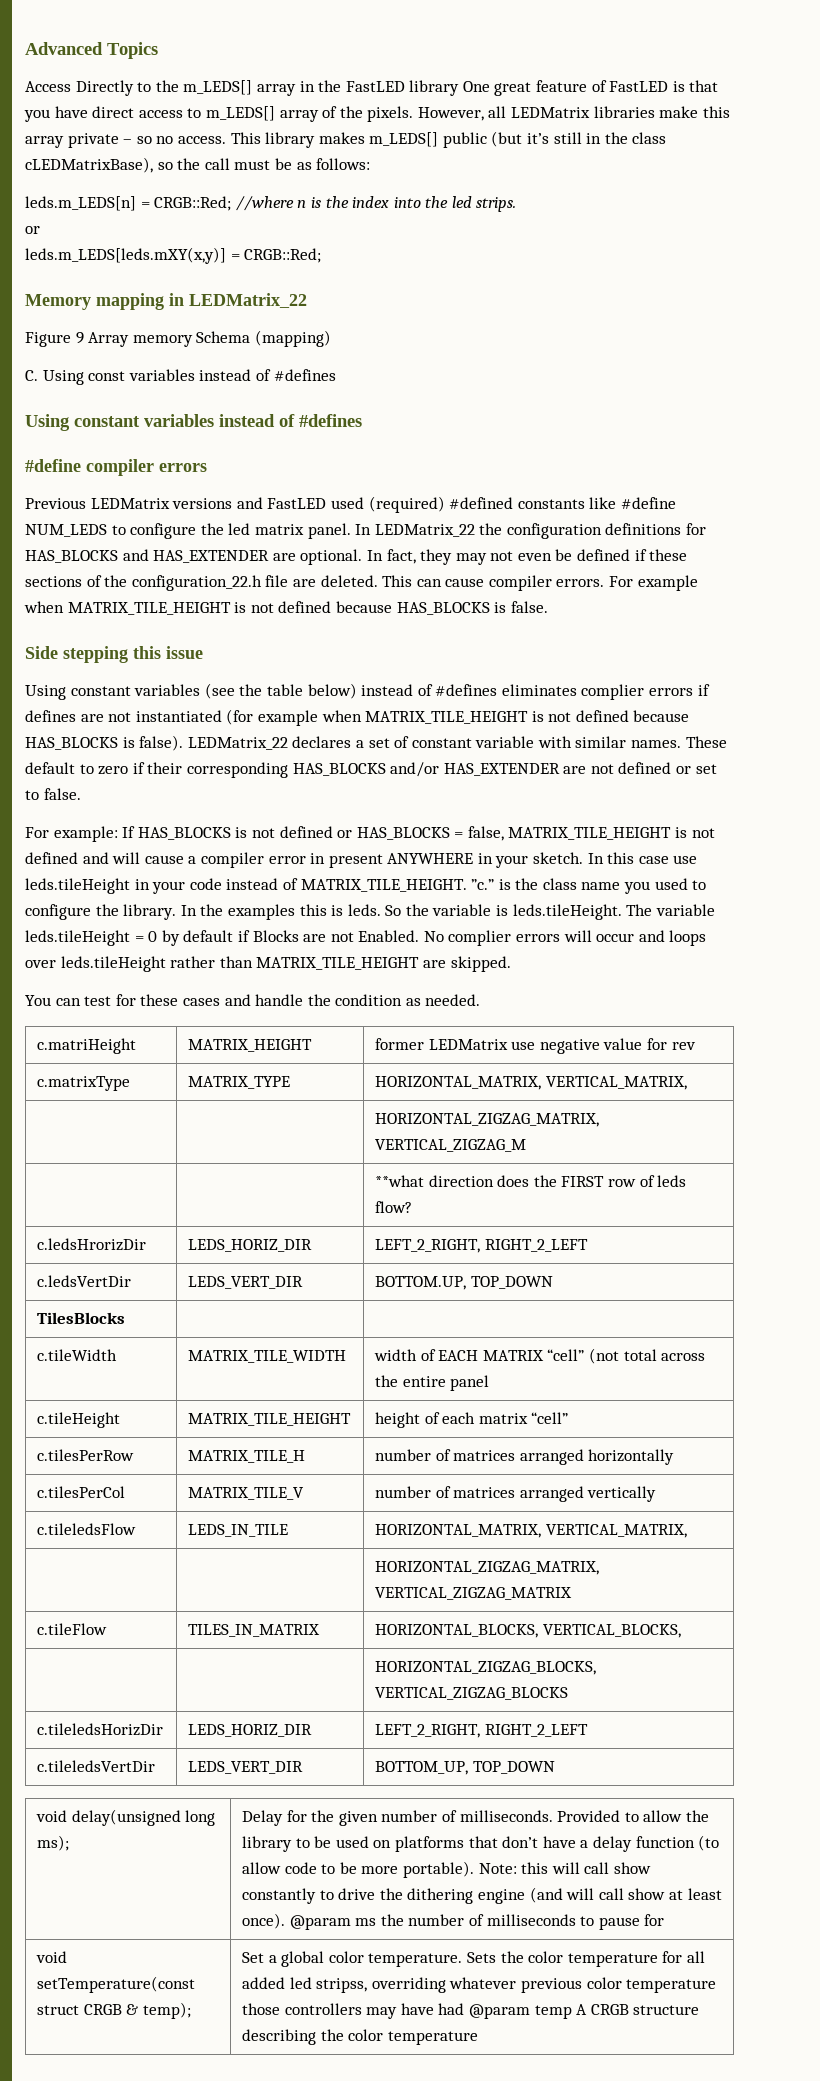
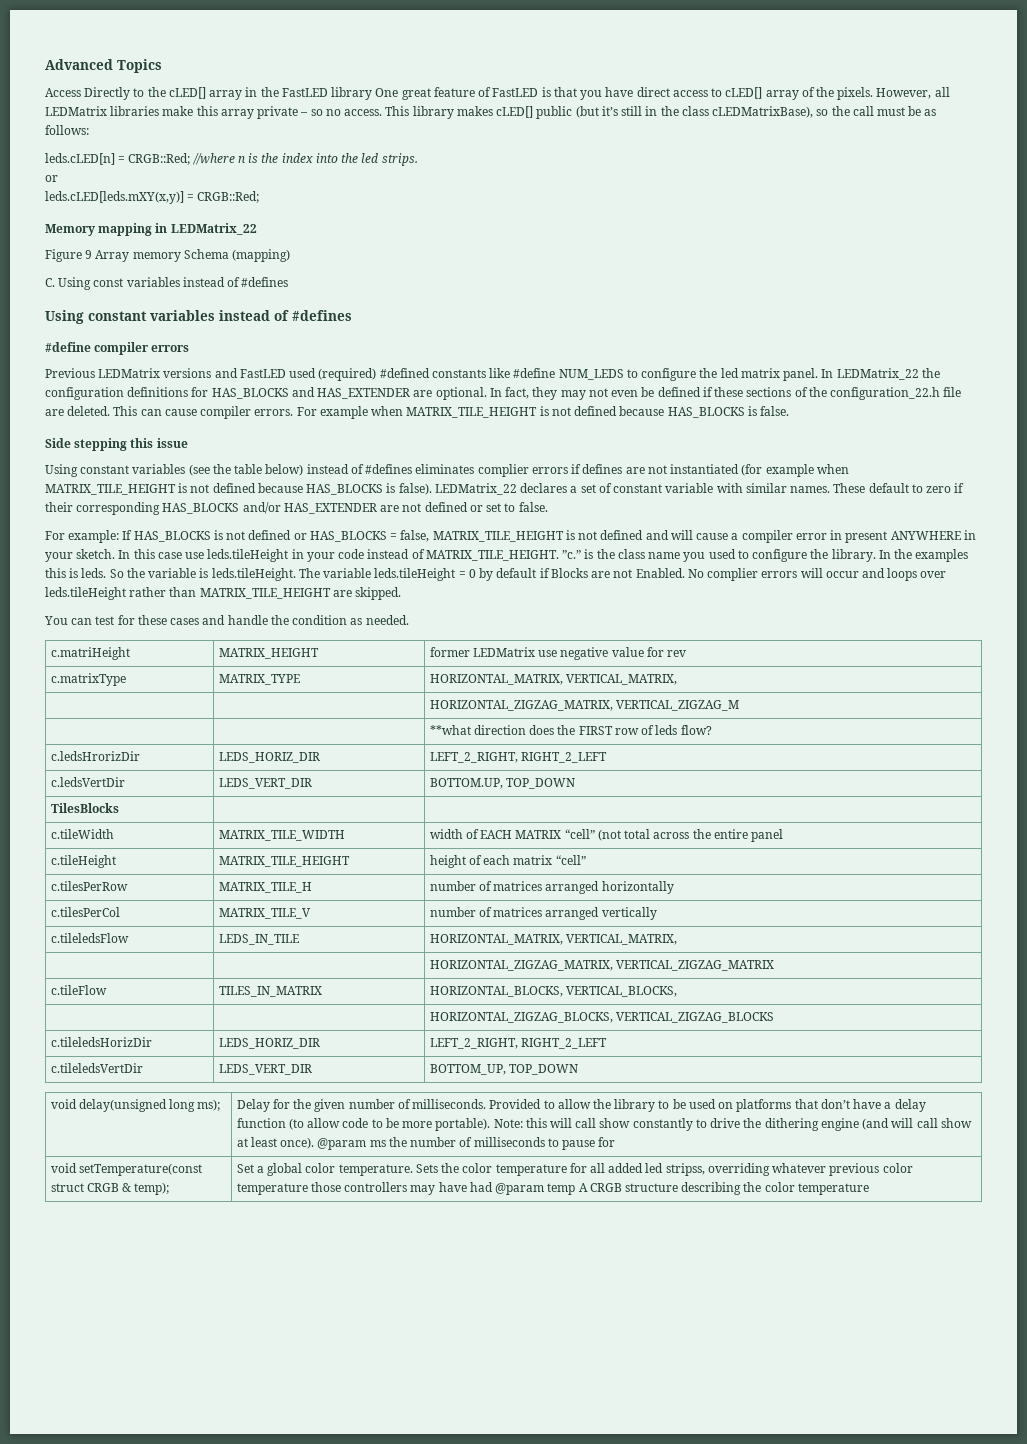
- Access Directly to the m_LEDS[] array in the FastLED library One great feature of FastLED is that you have direct access to m_LEDS[] array of the pixels.
+ Access Directly to the cLED[] array in the FastLED library One great feature of FastLED is that you have direct access to cLED[] array of the pixels.
- This library makes m_LEDS[] public (but it’s still in the class cLEDMatrixBase), so the call must be as follows:
+ This library makes cLED[] public (but it’s still in the class cLEDMatrixBase), so the call must be as follows:
- leds.m_LEDS[n] = CRGB::Red; //where n is the index into the led strips.
+ leds.cLED[n] = CRGB::Red; //where n is the index into the led strips.
- leds.m_LEDS[leds.mXY(x,y)] = CRGB::Red;
+ leds.cLED[leds.mXY(x,y)] = CRGB::Red;

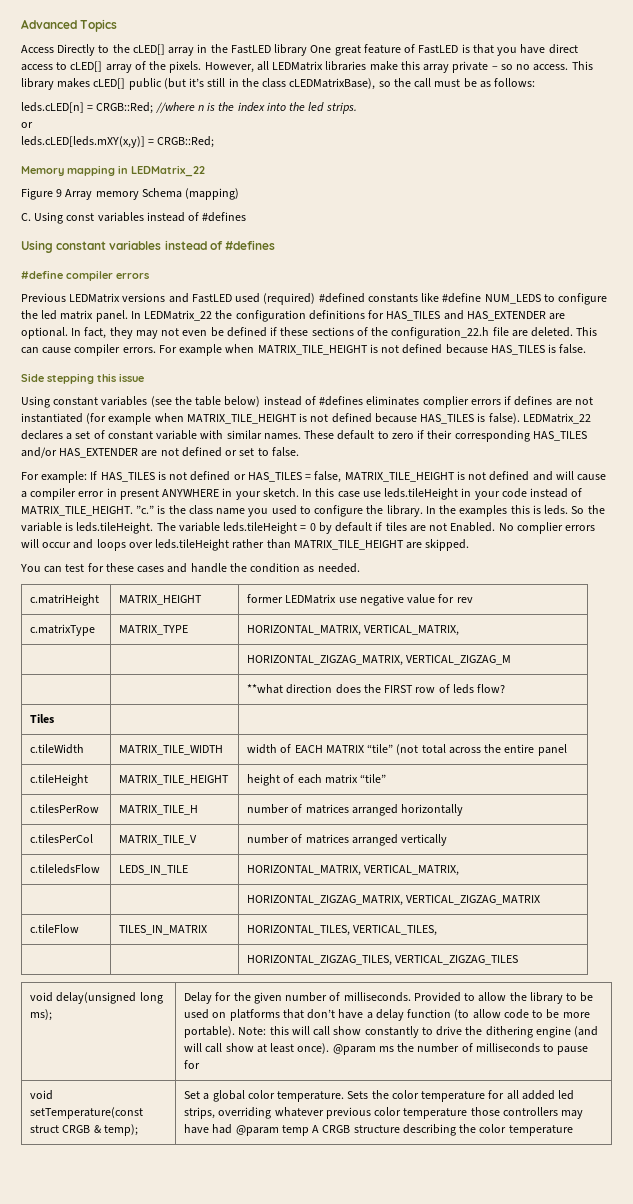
- In LEDMatrix_22 the configuration definitions for HAS_BLOCKS and HAS_EXTENDER are optional.
+ In LEDMatrix_22 the configuration definitions for HAS_TILES and HAS_EXTENDER are optional.
- For example when MATRIX_TILE_HEIGHT is not defined because HAS_BLOCKS is false.
+ For example when MATRIX_TILE_HEIGHT is not defined because HAS_TILES is false.
- Using constant variables (see the table below) instead of #defines eliminates complier errors if defines are not instantiated (for example when MATRIX_TILE_HEIGHT is not defined because HAS_BLOCKS is false).
+ Using constant variables (see the table below) instead of #defines eliminates complier errors if defines are not instantiated (for example when MATRIX_TILE_HEIGHT is not defined because HAS_TILES is false).
- These default to zero if their corresponding HAS_BLOCKS and/or HAS_EXTENDER are not defined or set to false.
+ These default to zero if their corresponding HAS_TILES and/or HAS_EXTENDER are not defined or set to false.
- For example: If HAS_BLOCKS is not defined or HAS_BLOCKS = false, MATRIX_TILE_HEIGHT is not defined and will cause a compiler error in present ANYWHERE in your sketch.
+ For example: If HAS_TILES is not defined or HAS_TILES = false, MATRIX_TILE_HEIGHT is not defined and will cause a compiler error in present ANYWHERE in your sketch.
- So the variable is leds.tileHeight. The variable leds.tileHeight = 0 by default if Blocks are not Enabled.
+ So the variable is leds.tileHeight. The variable leds.tileHeight = 0 by default if tiles are not Enabled.
- c.ledsHrorizDir | LEDS_HORIZ_DIR | LEFT_2_RIGHT, RIGHT_2_LEFT
- c.ledsVertDir | LEDS_VERT_DIR | BOTTOM.UP, TOP_DOWN
- TilesBlocks | |
+ Tiles | |
- c.tileWidth | MATRIX_TILE_WIDTH | width of EACH MATRIX “cell” (not total across the entire panel
+ c.tileWidth | MATRIX_TILE_WIDTH | width of EACH MATRIX “tile” (not total across the entire panel
- c.tileHeight | MATRIX_TILE_HEIGHT | height of each matrix “cell”
+ c.tileHeight | MATRIX_TILE_HEIGHT | height of each matrix “tile”
- c.tileFlow | TILES_IN_MATRIX | HORIZONTAL_BLOCKS, VERTICAL_BLOCKS,
- | | HORIZONTAL_ZIGZAG_BLOCKS, VERTICAL_ZIGZAG_BLOCKS
- c.tileledsHorizDir | LEDS_HORIZ_DIR | LEFT_2_RIGHT, RIGHT_2_LEFT
- c.tileledsVertDir | LEDS_VERT_DIR | BOTTOM_UP, TOP_DOWN
+ c.tileFlow | TILES_IN_MATRIX | HORIZONTAL_TILES, VERTICAL_TILES,
+ | | HORIZONTAL_ZIGZAG_TILES, VERTICAL_ZIGZAG_TILES
- void setTemperature(const struct CRGB & temp); | Set a global color temperature. Sets the color temperature for all added led stripss, overriding whatever previous color temperature those controllers may have had @param temp A CRGB structure describing the color temperature
+ void setTemperature(const struct CRGB & temp); | Set a global color temperature. Sets the color temperature for all added led strips, overriding whatever previous color temperature those controllers may have had @param temp A CRGB structure describing the color temperature

